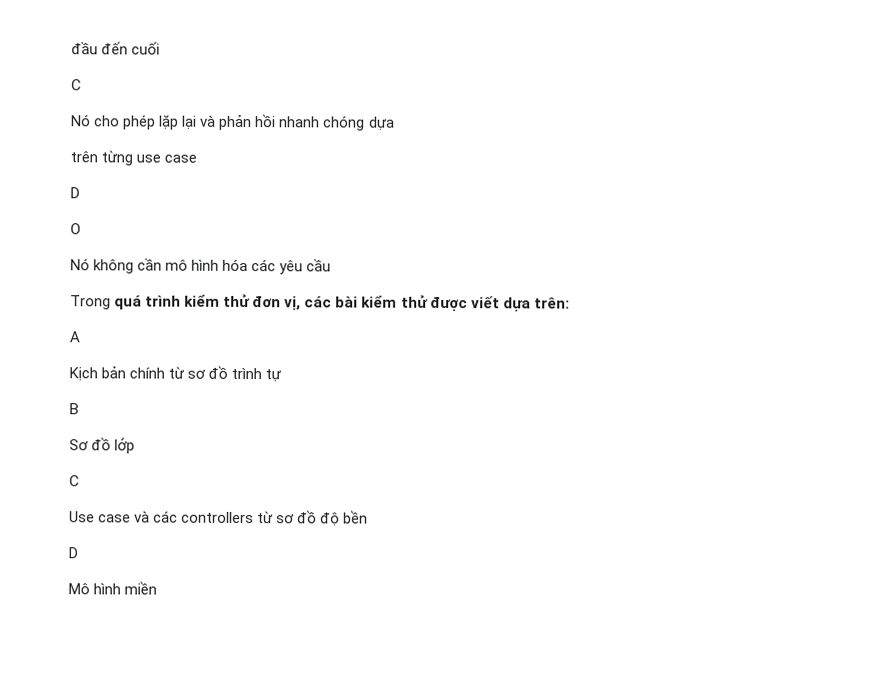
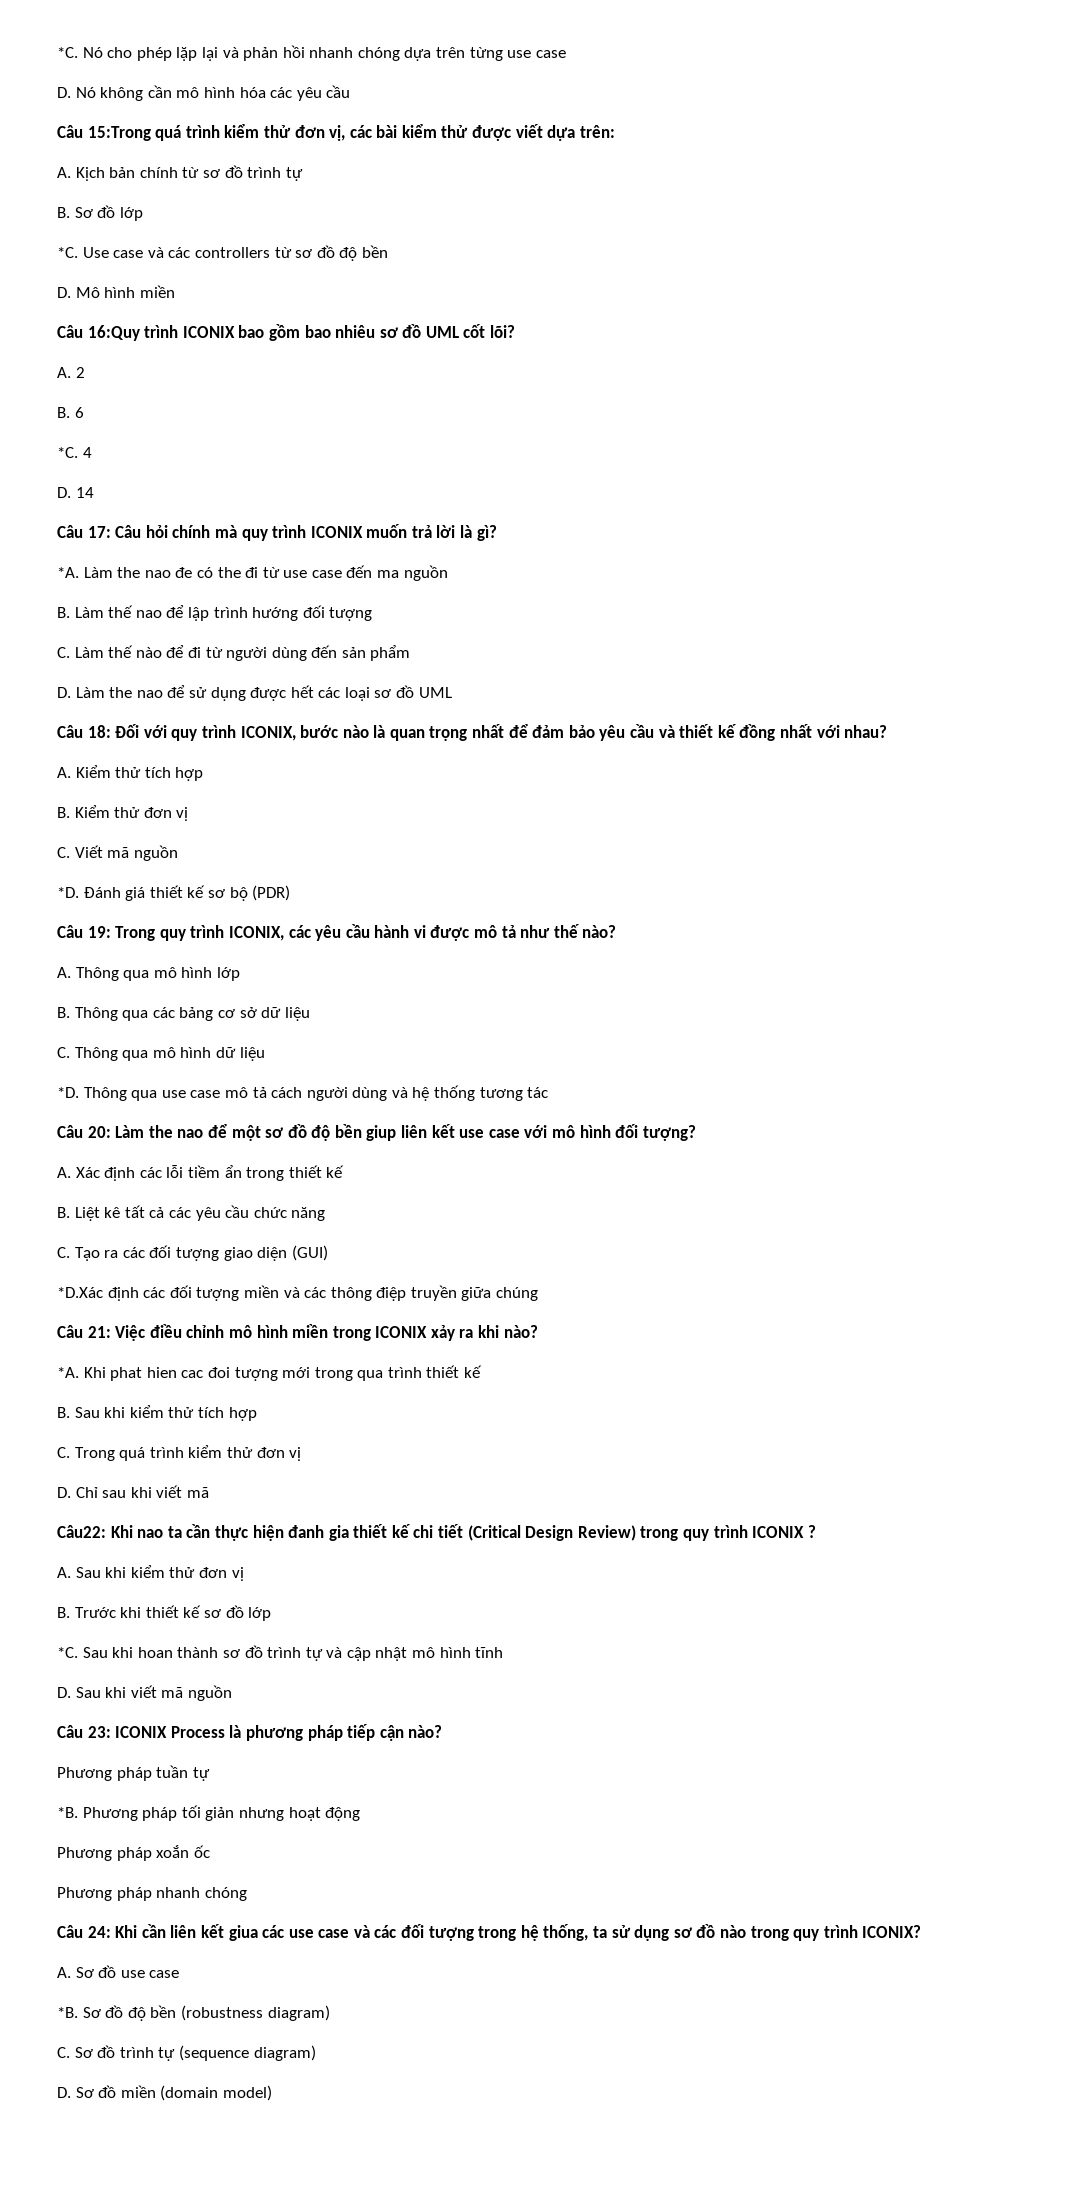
- đầu đến cuối
- C
- Nó cho phép lặp lại và phản hồi nhanh chóng dựa
- trên từng use case
- D
- O
- Nó không cần mô hình hóa các yêu cầu
+ *C. Nó cho phép lặp lại và phản hồi nhanh chóng dựa trên từng use case
+ D. Nó không cần mô hình hóa các yêu cầu
- Trong quá trình kiểm thử đơn vị, các bài kiểm thử được viết dựa trên:
+ Câu 15:Trong quá trình kiểm thử đơn vị, các bài kiểm thử được viết dựa trên:
- A
- Kịch bản chính từ sơ đồ trình tự
+ A. Kịch bản chính từ sơ đồ trình tự
- B
- Sơ đồ lớp
- C
- Use case và các controllers từ sơ đồ độ bền
- D
- Mô hình miền
+ B. Sơ đồ lớp
+ *C. Use case và các controllers từ sơ đồ độ bền
+ D. Mô hình miền
+ Câu 16:Quy trình ICONIX bao gồm bao nhiêu sơ đồ UML cốt lõi?
+ A. 2
+ B. 6
+ *C. 4
+ D. 14
+ Câu 17: Câu hỏi chính mà quy trình ICONIX muốn trả lời là gì?
+ *A. Làm the nao đe có the đi từ use case đến ma nguồn
+ B. Làm thế nao để lập trình hướng đối tượng
+ C. Làm thế nào để đi từ người dùng đến sản phẩm
+ D. Làm the nao để sử dụng được hết các loại sơ đồ UML
+ Câu 18: Đối với quy trình ICONIX, bước nào là quan trọng nhất để đảm bảo yêu cầu và thiết kế đồng nhất với nhau?
+ A. Kiểm thử tích hợp
+ B. Kiểm thử đơn vị
+ C. Viết mã nguồn
+ *D. Đánh giá thiết kế sơ bộ (PDR)
+ Câu 19: Trong quy trình ICONIX, các yêu cầu hành vi được mô tả như thế nào?
+ A. Thông qua mô hình lớp
+ B. Thông qua các bảng cơ sở dữ liệu
+ C. Thông qua mô hình dữ liệu
+ *D. Thông qua use case mô tả cách người dùng và hệ thống tương tác
+ Câu 20: Làm the nao để một sơ đồ độ bền giup liên kết use case với mô hình đối tượng?
+ A. Xác định các lỗi tiềm ẩn trong thiết kế
+ B. Liệt kê tất cả các yêu cầu chức năng
+ C. Tạo ra các đối tượng giao diện (GUI)
+ *D.Xác định các đối tượng miền và các thông điệp truyền giữa chúng
+ Câu 21: Việc điều chỉnh mô hình miền trong ICONIX xảy ra khi nào?
+ *A. Khi phat hien cac đoi tượng mới trong qua trình thiết kế
+ B. Sau khi kiểm thử tích hợp
+ C. Trong quá trình kiểm thử đơn vị
+ D. Chỉ sau khi viết mã
+ Câu22: Khi nao ta cần thực hiện đanh gia thiết kế chi tiết (Critical Design Review) trong quy trình ICONIX ?
+ A. Sau khi kiểm thử đơn vị
+ B. Trước khi thiết kế sơ đồ lớp
+ *C. Sau khi hoan thành sơ đồ trình tự và cập nhật mô hình tĩnh
+ D. Sau khi viết mã nguồn
+ Câu 23: ICONIX Process là phương pháp tiếp cận nào?
+ Phương pháp tuần tự
+ *B. Phương pháp tối giản nhưng hoạt động
+ Phương pháp xoắn ốc
+ Phương pháp nhanh chóng
+ Câu 24: Khi cần liên kết giua các use case và các đối tượng trong hệ thống, ta sử dụng sơ đồ nào trong quy trình ICONIX?
+ A. Sơ đồ use case
+ *B. Sơ đồ độ bền (robustness diagram)
+ C. Sơ đồ trình tự (sequence diagram)
+ D. Sơ đồ miền (domain model)

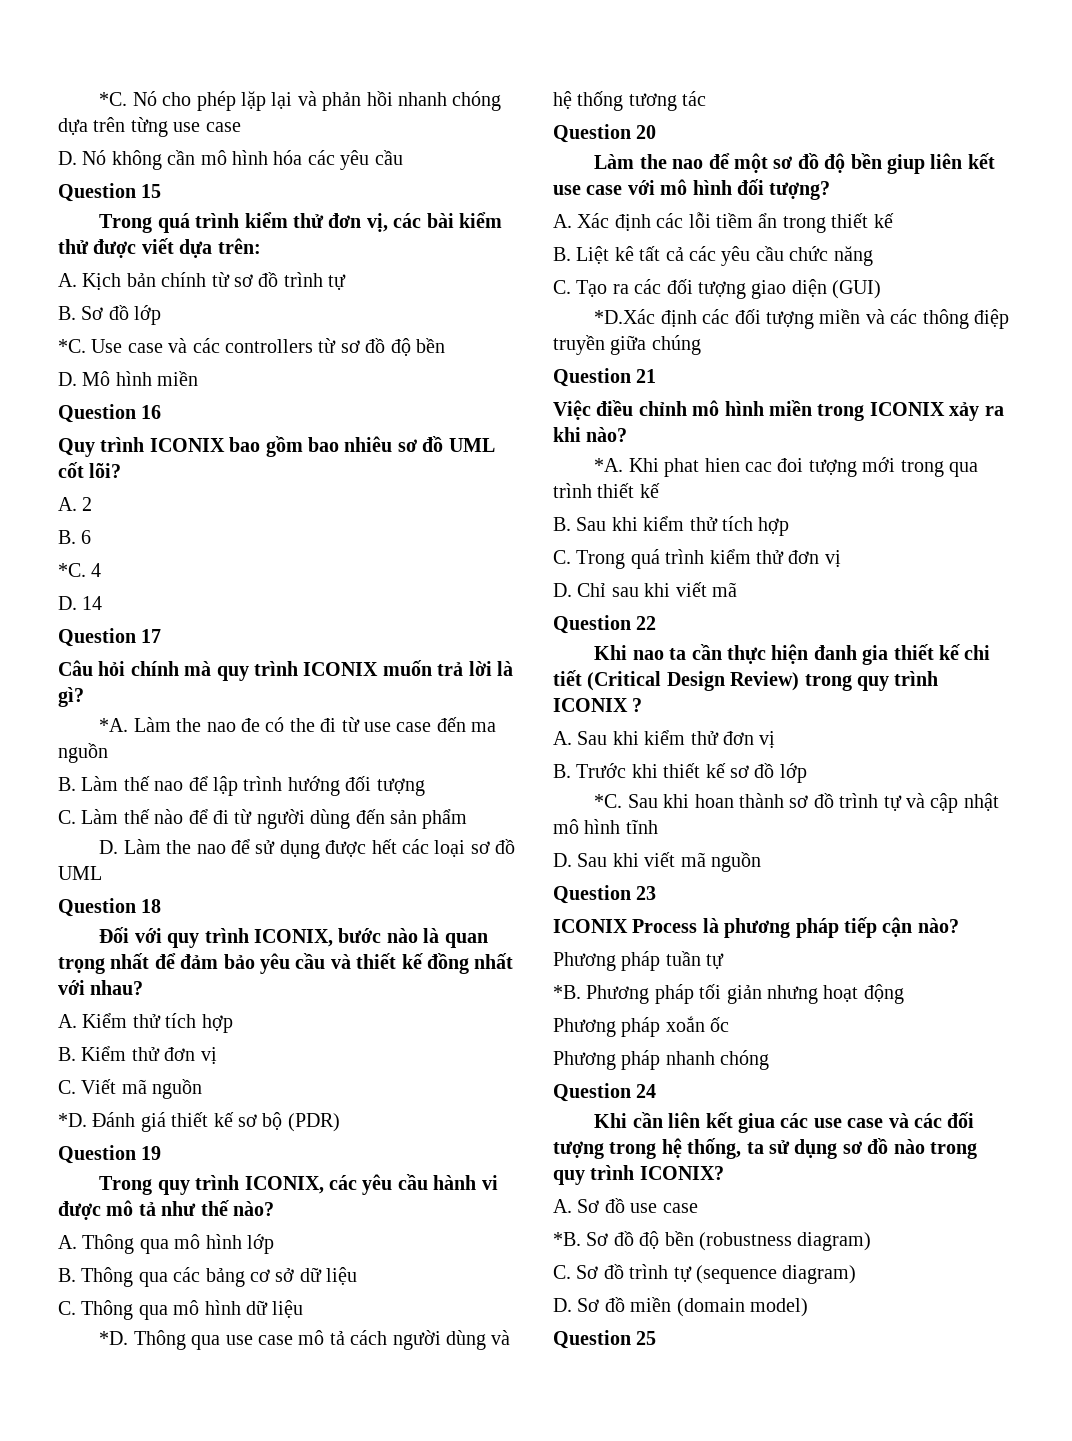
- Câu 15:Trong quá trình kiểm thử đơn vị, các bài kiểm thử được viết dựa trên:
+ Question 15
+ Trong quá trình kiểm thử đơn vị, các bài kiểm thử được viết dựa trên:
- Câu 16:Quy trình ICONIX bao gồm bao nhiêu sơ đồ UML cốt lõi?
+ Question 16
+ Quy trình ICONIX bao gồm bao nhiêu sơ đồ UML cốt lõi?
- Câu 17: Câu hỏi chính mà quy trình ICONIX muốn trả lời là gì?
+ Question 17
+ Câu hỏi chính mà quy trình ICONIX muốn trả lời là gì?
- Câu 18: Đối với quy trình ICONIX, bước nào là quan trọng nhất để đảm bảo yêu cầu và thiết kế đồng nhất với nhau?
+ Question 18
+ Đối với quy trình ICONIX, bước nào là quan trọng nhất để đảm bảo yêu cầu và thiết kế đồng nhất với nhau?
- Câu 19: Trong quy trình ICONIX, các yêu cầu hành vi được mô tả như thế nào?
+ Question 19
+ Trong quy trình ICONIX, các yêu cầu hành vi được mô tả như thế nào?
- Câu 20: Làm the nao để một sơ đồ độ bền giup liên kết use case với mô hình đối tượng?
+ Question 20
+ Làm the nao để một sơ đồ độ bền giup liên kết use case với mô hình đối tượng?
- Câu 21: Việc điều chỉnh mô hình miền trong ICONIX xảy ra khi nào?
+ Question 21
+ Việc điều chỉnh mô hình miền trong ICONIX xảy ra khi nào?
- Câu22: Khi nao ta cần thực hiện đanh gia thiết kế chi tiết (Critical Design Review) trong quy trình ICONIX ?
+ Question 22
+ Khi nao ta cần thực hiện đanh gia thiết kế chi tiết (Critical Design Review) trong quy trình ICONIX ?
- Câu 23: ICONIX Process là phương pháp tiếp cận nào?
+ Question 23
+ ICONIX Process là phương pháp tiếp cận nào?
- Câu 24: Khi cần liên kết giua các use case và các đối tượng trong hệ thống, ta sử dụng sơ đồ nào trong quy trình ICONIX?
+ Question 24
+ Khi cần liên kết giua các use case và các đối tượng trong hệ thống, ta sử dụng sơ đồ nào trong quy trình ICONIX?
+ Question 25

